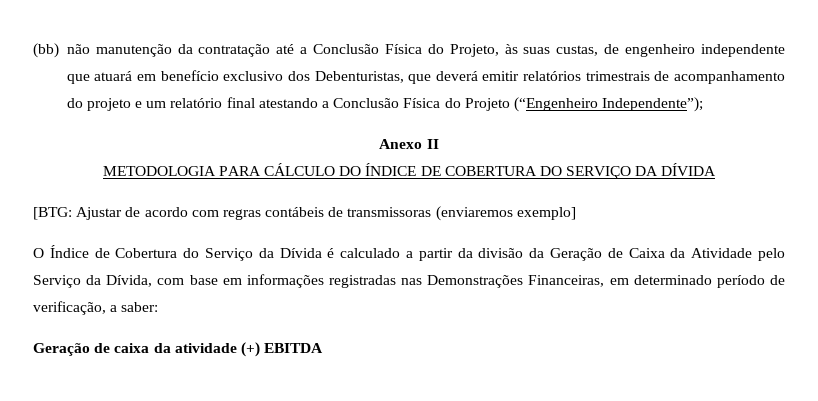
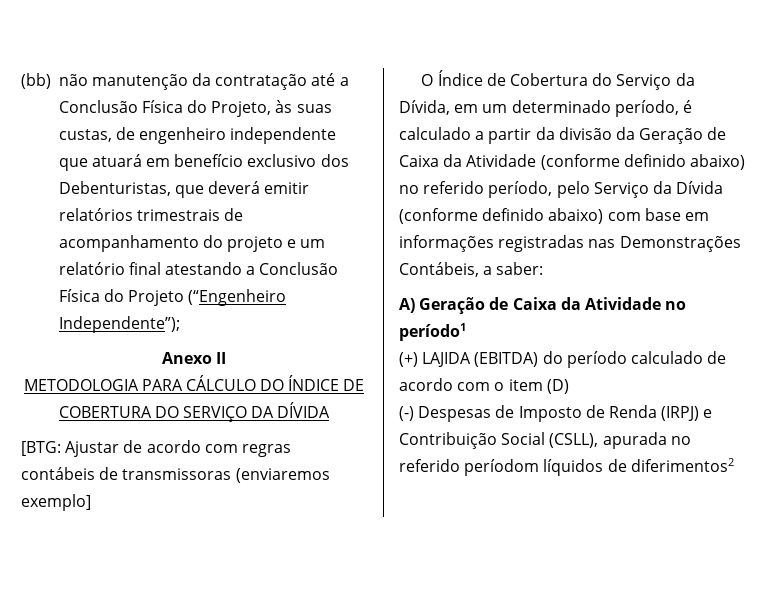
- O Índice de Cobertura do Serviço da Dívida é calculado a partir da divisão da Geração de Caixa da Atividade pelo Serviço da Dívida, com base em informações registradas nas Demonstrações Financeiras, em determinado período de verificação, a saber:
+ O Índice de Cobertura do Serviço da Dívida, em um determinado período, é calculado a partir da divisão da Geração de Caixa da Atividade (conforme definido abaixo) no referido período, pelo Serviço da Dívida (conforme definido abaixo) com base em informações registradas nas Demonstrações Contábeis, a saber:
- Geração de caixa da atividade (+) EBITDA
+ A) Geração de Caixa da Atividade no período1
+ (+) LAJIDA (EBITDA) do período calculado de acordo com o item (D)
+ (-) Despesas de Imposto de Renda (IRPJ) e Contribuição Social (CSLL), apurada no referido períodom líquidos de diferimentos2

